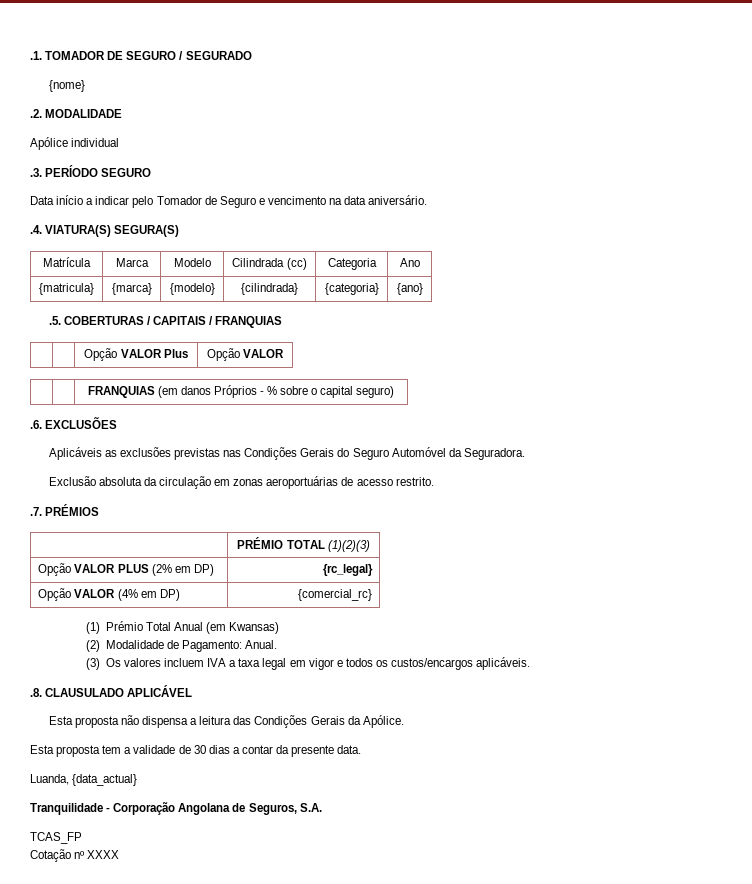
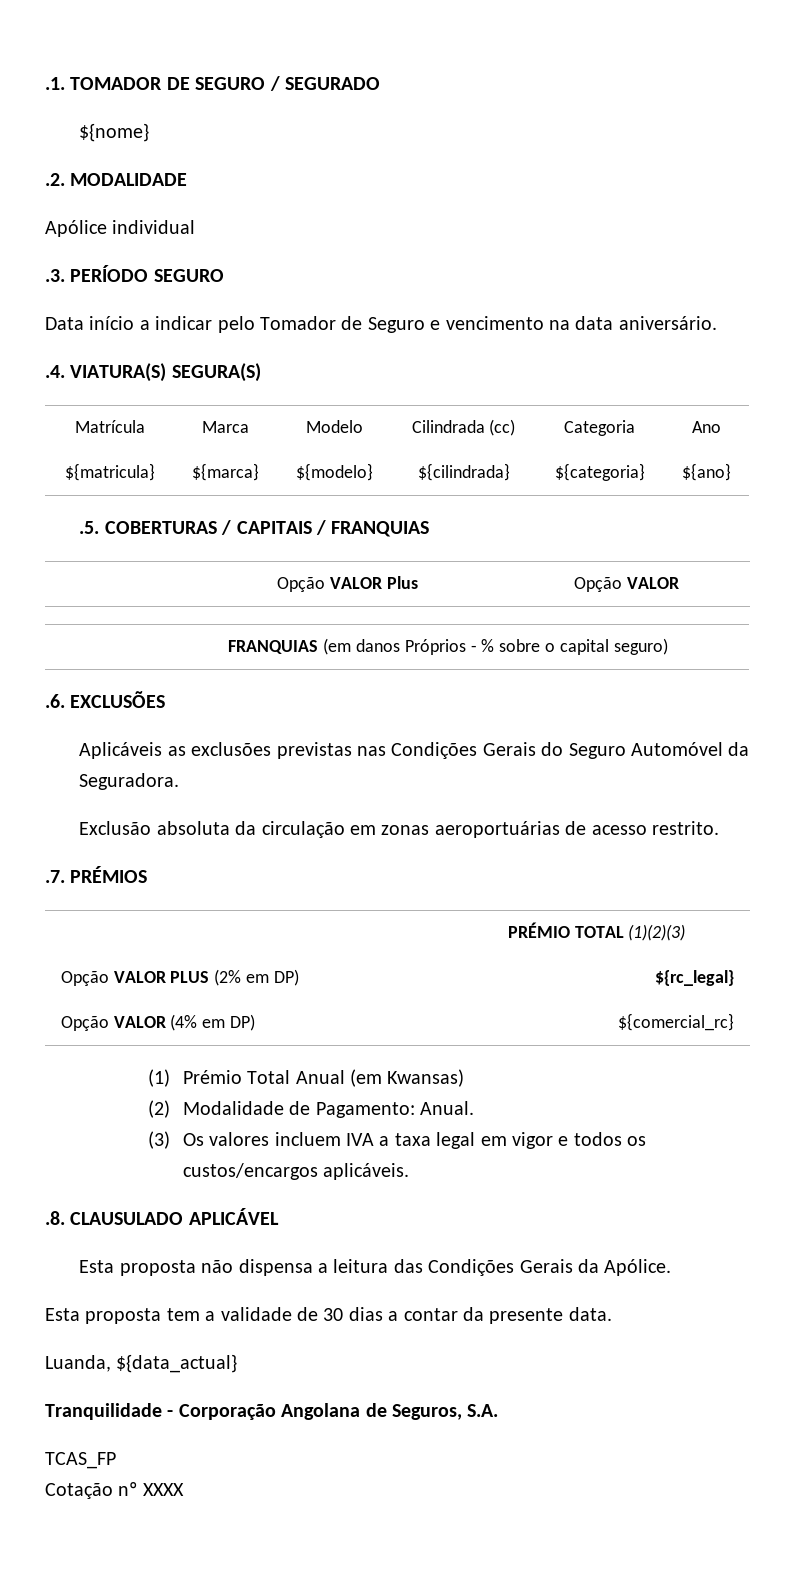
- {nome}
+ ${nome}
- {matricula} | {marca} | {modelo} | {cilindrada} | {categoria} | {ano}
+ ${matricula} | ${marca} | ${modelo} | ${cilindrada} | ${categoria} | ${ano}
- Opção VALOR PLUS (2% em DP) | {rc_legal}
+ Opção VALOR PLUS (2% em DP) | ${rc_legal}
- Opção VALOR (4% em DP) | {comercial_rc}
+ Opção VALOR (4% em DP) | ${comercial_rc}
- Luanda, {data_actual}
+ Luanda, ${data_actual}

